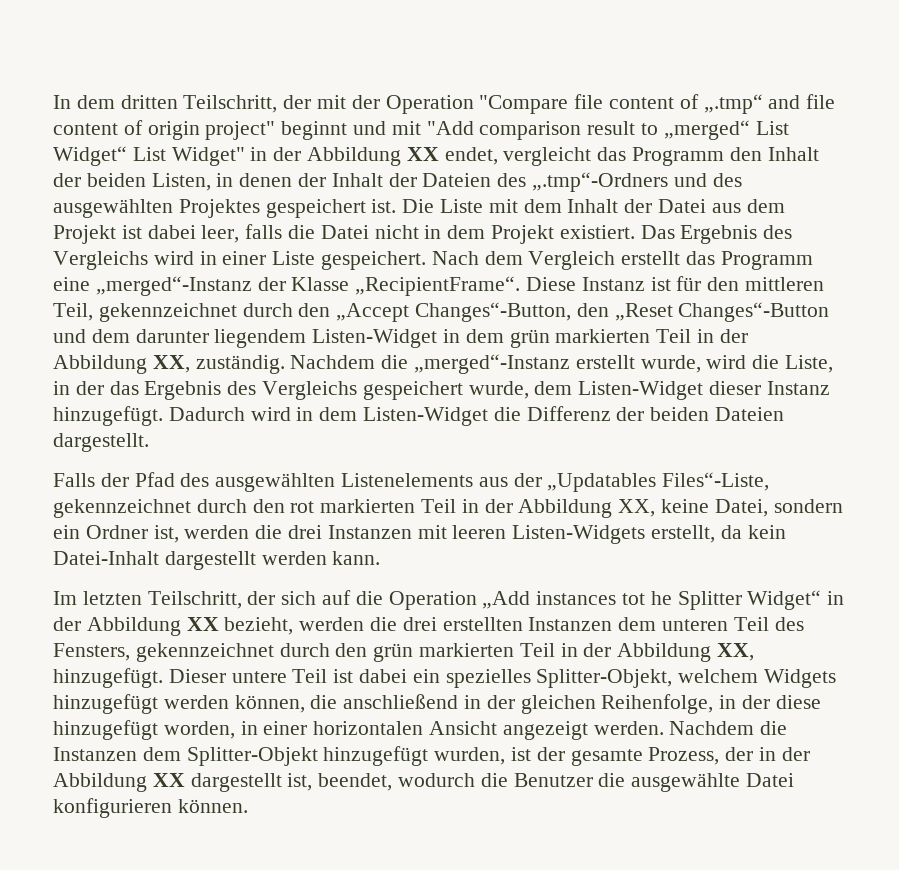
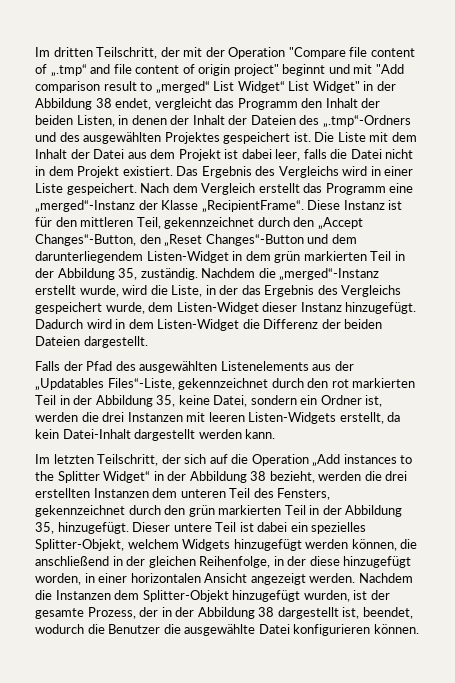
- In dem dritten Teilschritt, der mit der Operation "Compare file content of „.tmp“ and file content of origin project" beginnt und mit "Add comparison result to „merged“ List Widget“ List Widget" in der Abbildung XX endet, vergleicht das Programm den Inhalt der beiden Listen, in denen der Inhalt der Dateien des „.tmp“-Ordners und des ausgewählten Projektes gespeichert ist.
+ Im dritten Teilschritt, der mit der Operation "Compare file content of „.tmp“ and file content of origin project" beginnt und mit "Add comparison result to „merged“ List Widget“ List Widget" in der Abbildung 38 endet, vergleicht das Programm den Inhalt der beiden Listen, in denen der Inhalt der Dateien des „.tmp“-Ordners und des ausgewählten Projektes gespeichert ist.
- Diese Instanz ist für den mittleren Teil, gekennzeichnet durch den „Accept Changes“-Button, den „Reset Changes“-Button und dem darunter liegendem Listen-Widget in dem grün markierten Teil in der Abbildung XX, zuständig.
+ Diese Instanz ist für den mittleren Teil, gekennzeichnet durch den „Accept Changes“-Button, den „Reset Changes“-Button und dem darunterliegendem Listen-Widget in dem grün markierten Teil in der Abbildung 35, zuständig.
- Falls der Pfad des ausgewählten Listenelements aus der „Updatables Files“-Liste, gekennzeichnet durch den rot markierten Teil in der Abbildung XX, keine Datei, sondern ein Ordner ist, werden die drei Instanzen mit leeren Listen-Widgets erstellt, da kein Datei-Inhalt dargestellt werden kann.
+ Falls der Pfad des ausgewählten Listenelements aus der „Updatables Files“-Liste, gekennzeichnet durch den rot markierten Teil in der Abbildung 35, keine Datei, sondern ein Ordner ist, werden die drei Instanzen mit leeren Listen-Widgets erstellt, da kein Datei-Inhalt dargestellt werden kann.
- Im letzten Teilschritt, der sich auf die Operation „Add instances tot he Splitter Widget“ in der Abbildung XX bezieht, werden die drei erstellten Instanzen dem unteren Teil des Fensters, gekennzeichnet durch den grün markierten Teil in der Abbildung XX, hinzugefügt.
+ Im letzten Teilschritt, der sich auf die Operation „Add instances to the Splitter Widget“ in der Abbildung 38 bezieht, werden die drei erstellten Instanzen dem unteren Teil des Fensters, gekennzeichnet durch den grün markierten Teil in der Abbildung 35, hinzugefügt.
- Nachdem die Instanzen dem Splitter-Objekt hinzugefügt wurden, ist der gesamte Prozess, der in der Abbildung XX dargestellt ist, beendet, wodurch die Benutzer die ausgewählte Datei konfigurieren können.
+ Nachdem die Instanzen dem Splitter-Objekt hinzugefügt wurden, ist der gesamte Prozess, der in der Abbildung 38 dargestellt ist, beendet, wodurch die Benutzer die ausgewählte Datei konfigurieren können.

